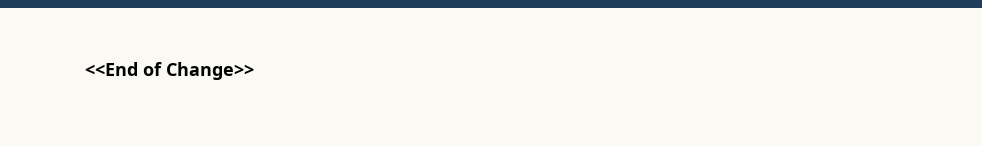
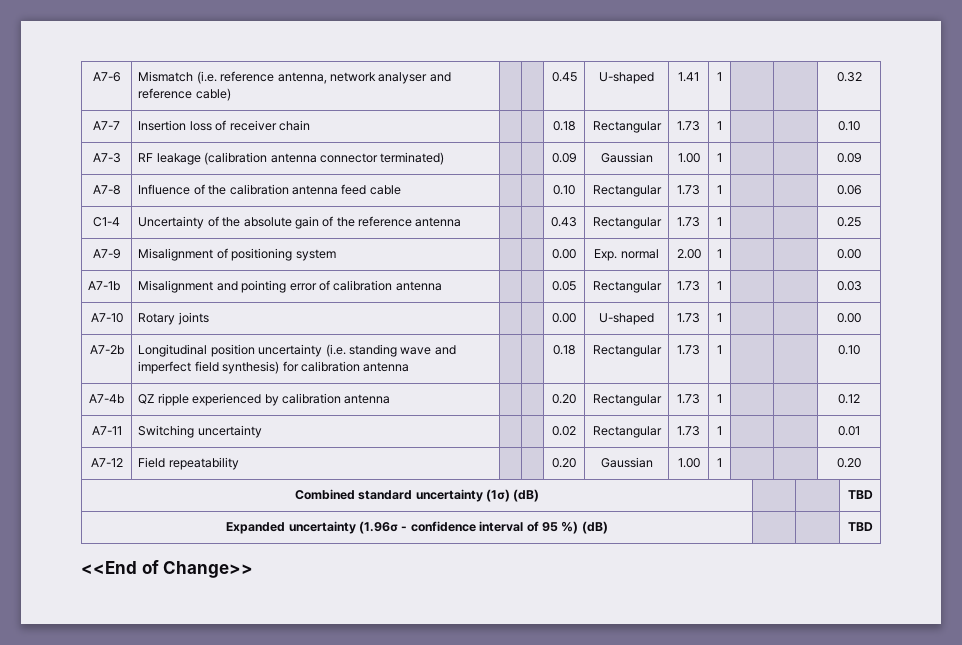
+ A7-6 | Mismatch (i.e. reference antenna, network analyser and reference cable) | | | 0.45 | U-shaped | 1.41 | 1 | | | 0.32
+ A7-7 | Insertion loss of receiver chain | | | 0.18 | Rectangular | 1.73 | 1 | | | 0.10
+ A7-3 | RF leakage (calibration antenna connector terminated) | | | 0.09 | Gaussian | 1.00 | 1 | | | 0.09
+ A7-8 | Influence of the calibration antenna feed cable | | | 0.10 | Rectangular | 1.73 | 1 | | | 0.06
+ C1-4 | Uncertainty of the absolute gain of the reference antenna | | | 0.43 | Rectangular | 1.73 | 1 | | | 0.25
+ A7-9 | Misalignment of positioning system | | | 0.00 | Exp. normal | 2.00 | 1 | | | 0.00
+ A7-1b | Misalignment and pointing error of calibration antenna | | | 0.05 | Rectangular | 1.73 | 1 | | | 0.03
+ A7-10 | Rotary joints | | | 0.00 | U-shaped | 1.73 | 1 | | | 0.00
+ A7-2b | Longitudinal position uncertainty (i.e. standing wave and imperfect field synthesis) for calibration antenna | | | 0.18 | Rectangular | 1.73 | 1 | | | 0.10
+ A7-4b | QZ ripple experienced by calibration antenna | | | 0.20 | Rectangular | 1.73 | 1 | | | 0.12
+ A7-11 | Switching uncertainty | | | 0.02 | Rectangular | 1.73 | 1 | | | 0.01
+ A7-12 | Field repeatability | | | 0.20 | Gaussian | 1.00 | 1 | | | 0.20
+ Combined standard uncertainty (1σ) (dB) | | | TBD
+ Expanded uncertainty (1.96σ - confidence interval of 95 %) (dB) | | | TBD

